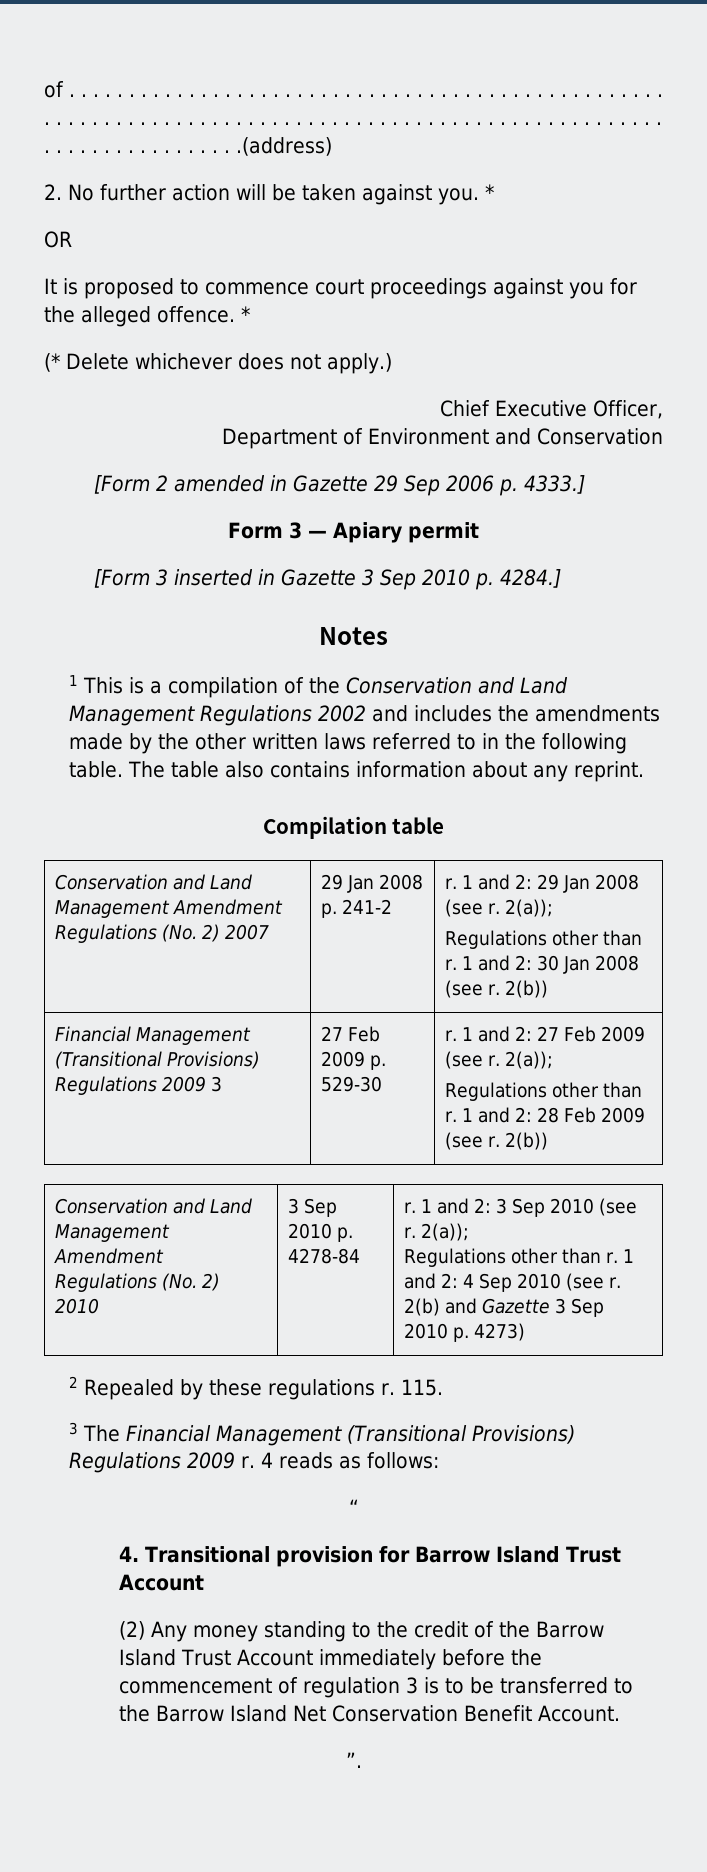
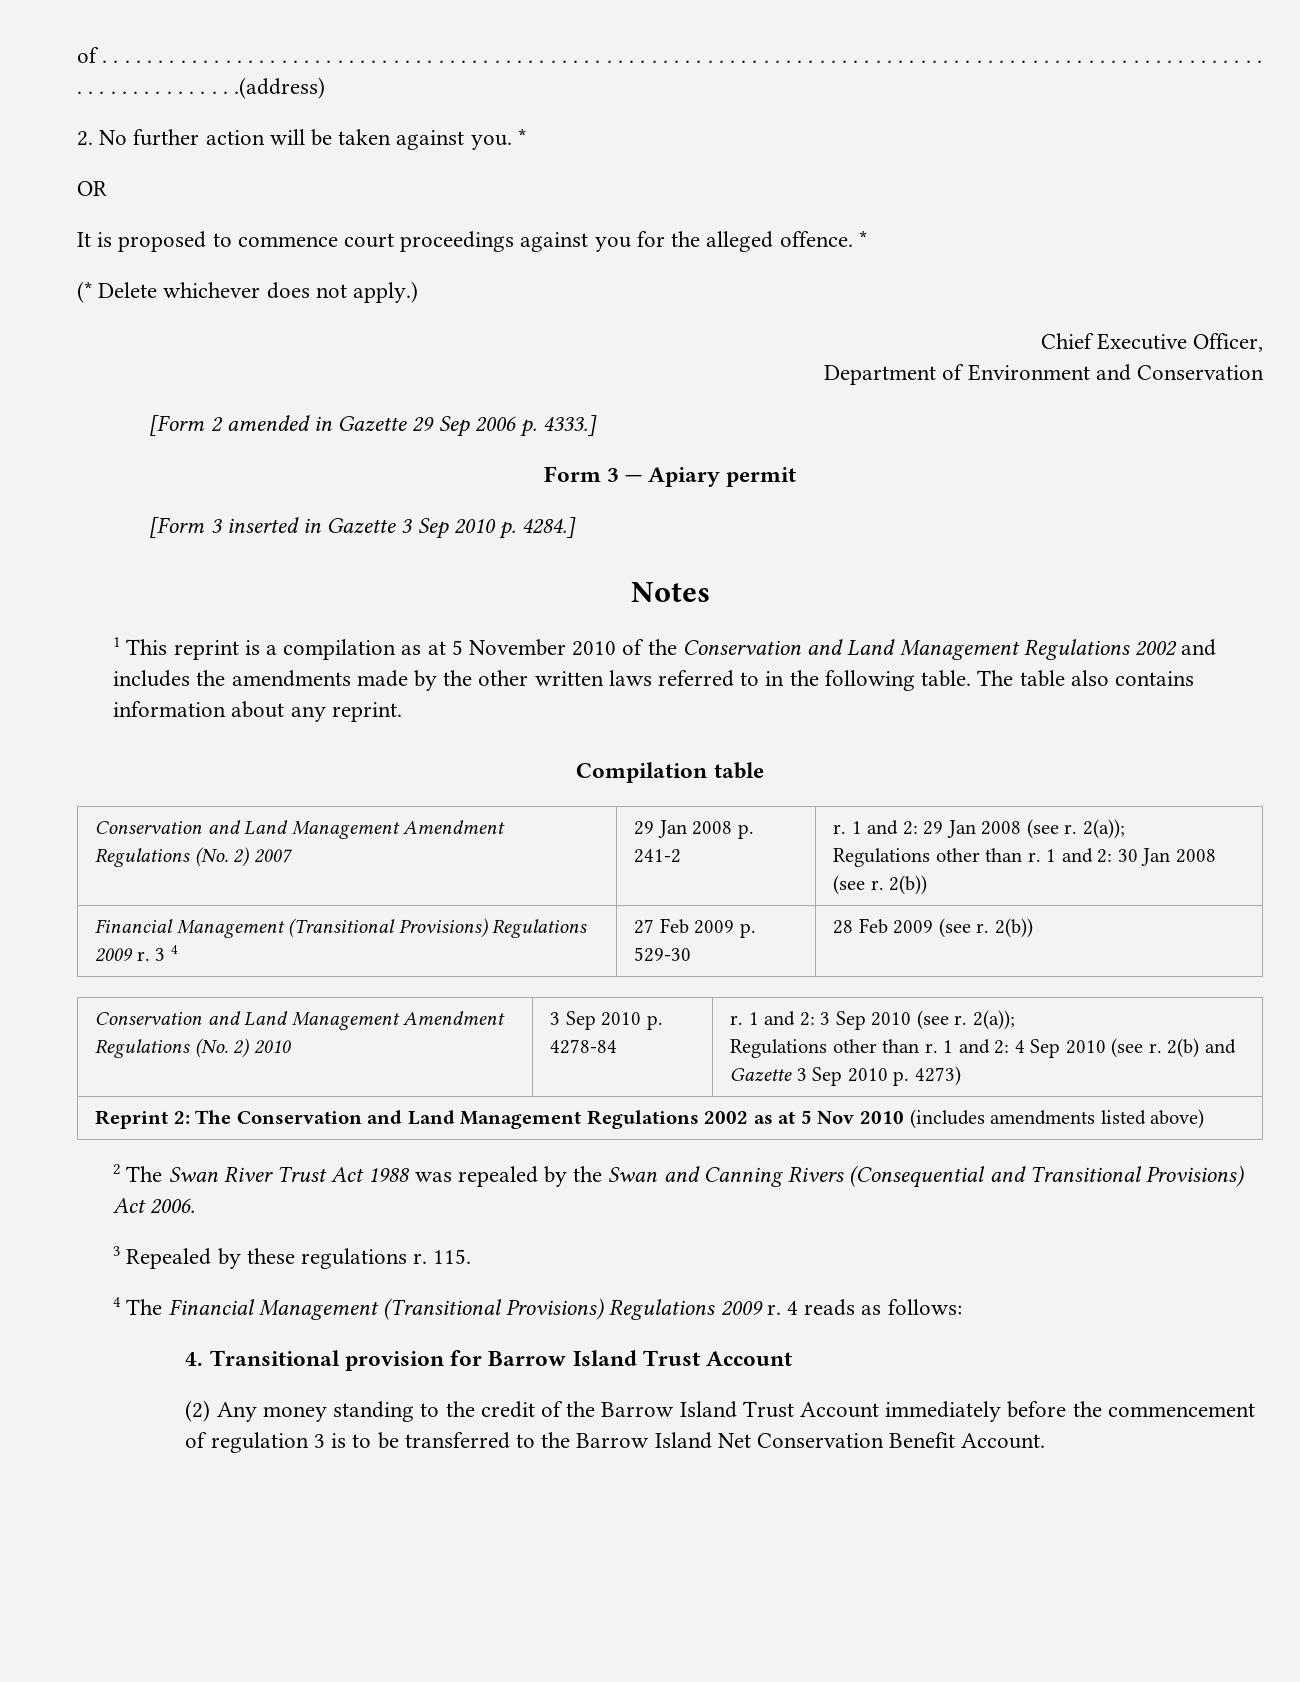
- 1 This is a compilation of the Conservation and Land Management Regulations 2002 and includes the amendments made by the other written laws referred to in the following table.
+ 1 This reprint is a compilation as at 5 November 2010 of the Conservation and Land Management Regulations 2002 and includes the amendments made by the other written laws referred to in the following table.
- Financial Management (Transitional Provisions) Regulations 2009 3 | 27 Feb 2009 p. 529-30 | r. 1 and 2: 27 Feb 2009 (see r. 2(a));
- Regulations other than r. 1 and 2: 28 Feb 2009 (see r. 2(b))
+ Financial Management (Transitional Provisions) Regulations 2009 r. 3 4 | 27 Feb 2009 p. 529-30 | 28 Feb 2009 (see r. 2(b))
- 2 Repealed by these regulations r.
+ Reprint 2: The Conservation and Land Management Regulations 2002 as at 5 Nov 2010 (includes amendments listed above)
+ 2 The Swan River Trust Act 1988 was repealed by the Swan and Canning Rivers (Consequential and Transitional Provisions) Act 2006.
+ 3 Repealed by these regulations r.
- 3 The Financial Management (Transitional Provisions) Regulations 2009 r.
+ 4 The Financial Management (Transitional Provisions) Regulations 2009 r.
- “
- ”.

